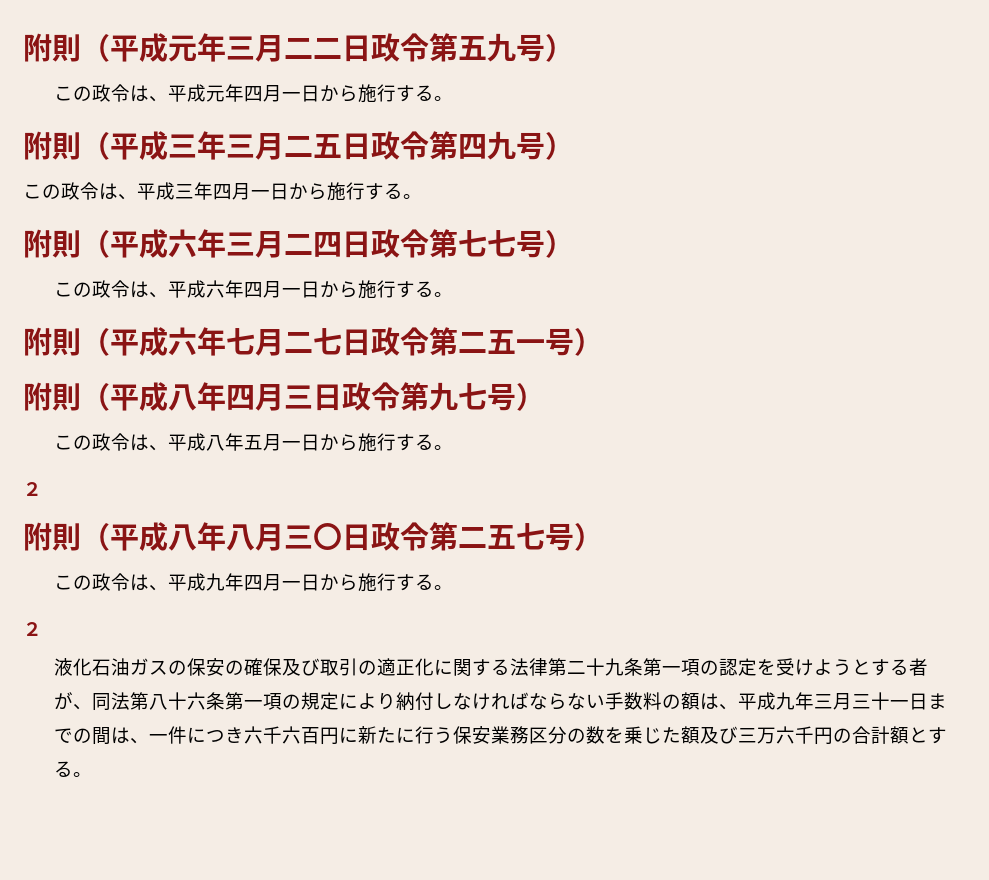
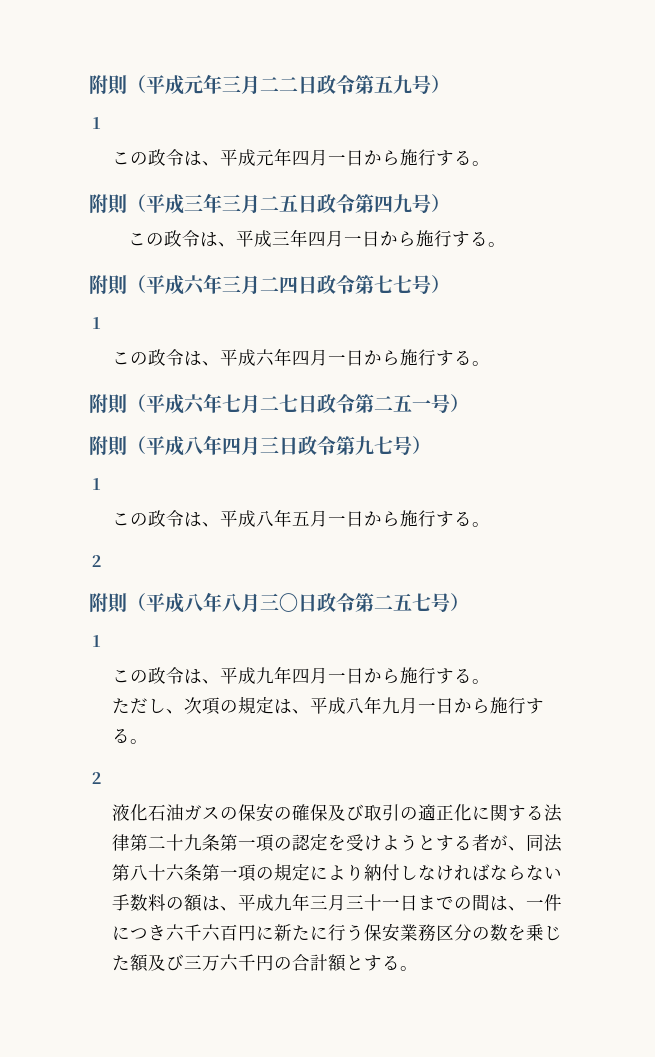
  附則（平成元年三月二二日政令第五九号）
+ １
  附則（平成六年三月二四日政令第七七号）
+ １
  附則（平成八年四月三日政令第九七号）
+ １
  附則（平成八年八月三〇日政令第二五七号）
+ １
+ ただし、次項の規定は、平成八年九月一日から施行する。

